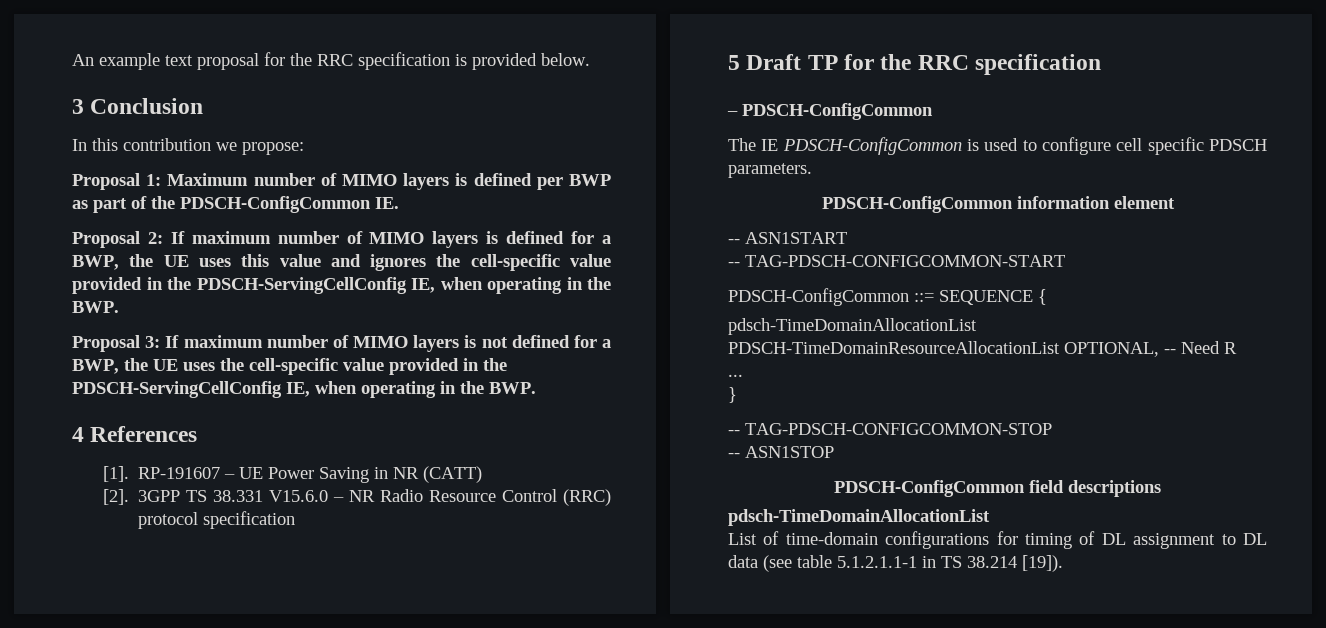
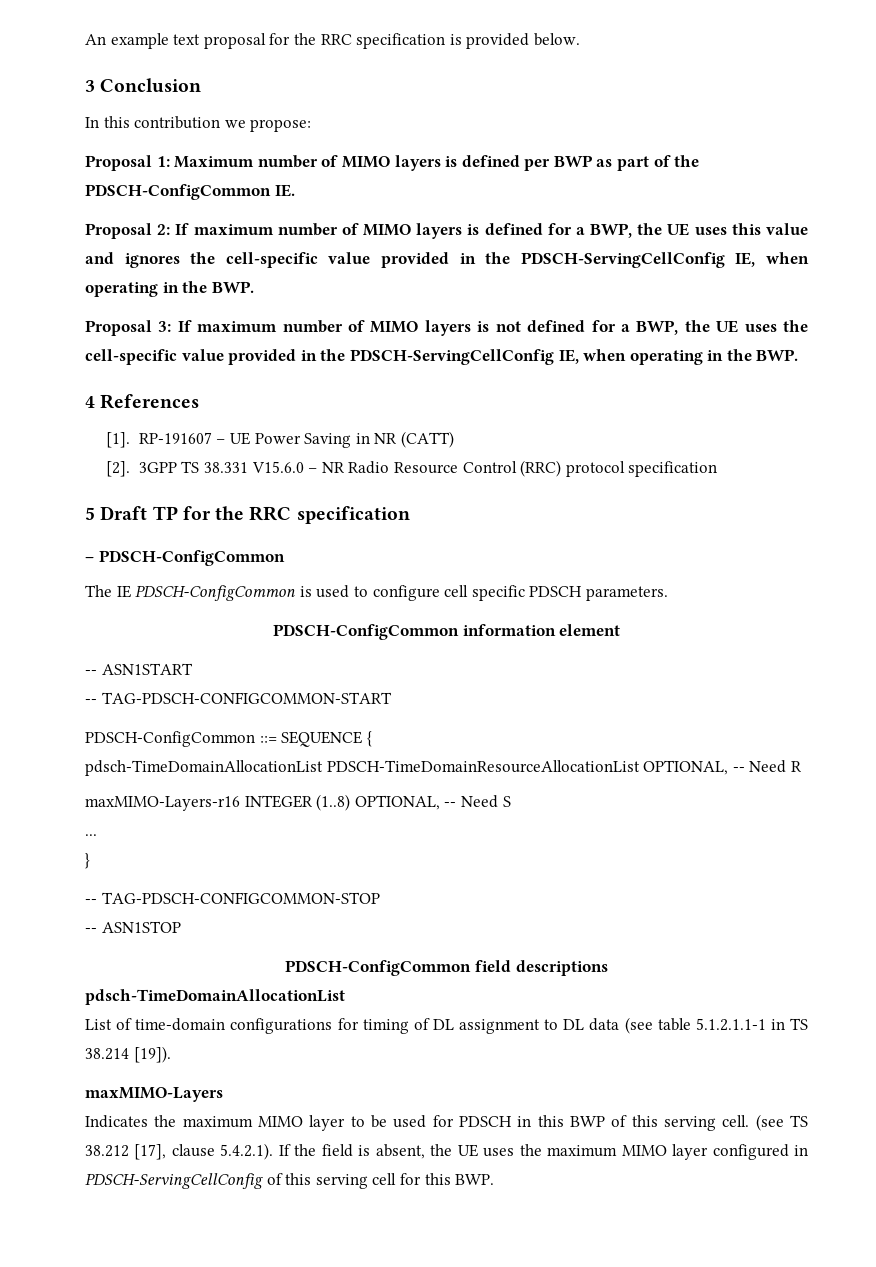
+ maxMIMO-Layers-r16 INTEGER (1..8) OPTIONAL, -- Need S
+ maxMIMO-Layers
+ Indicates the maximum MIMO layer to be used for PDSCH in this BWP of this serving cell. (see TS 38.212 [17], clause 5.4.2.1). If the field is absent, the UE uses the maximum MIMO layer configured in PDSCH-ServingCellConfig of this serving cell for this BWP.

